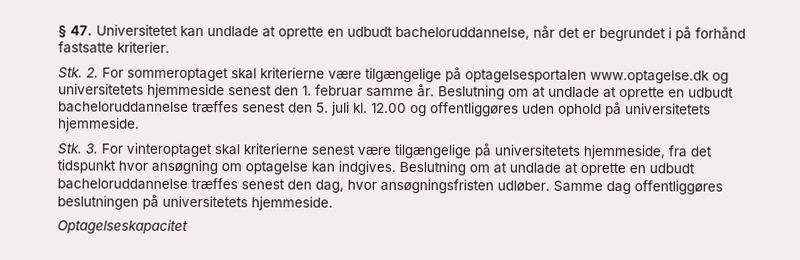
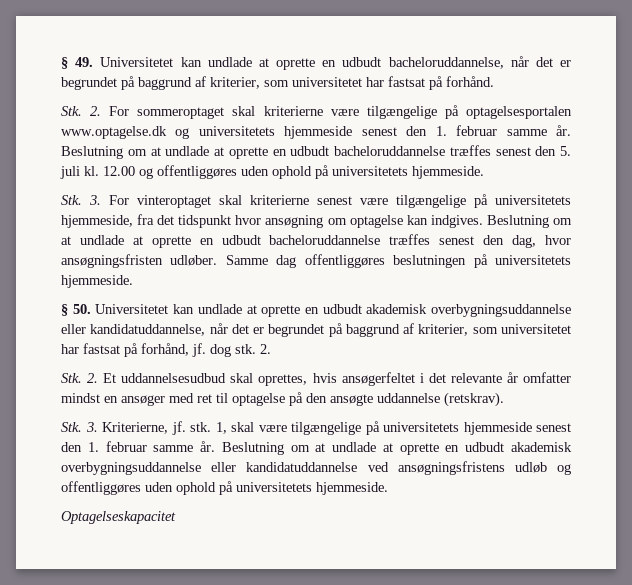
- § 47. Universitetet kan undlade at oprette en udbudt bacheloruddannelse, når det er begrundet i på forhånd fastsatte kriterier.
+ § 49. Universitetet kan undlade at oprette en udbudt bacheloruddannelse, når det er begrundet på baggrund af kriterier, som universitetet har fastsat på forhånd.
+ § 50. Universitetet kan undlade at oprette en udbudt akademisk overbygningsuddannelse eller kandidatuddannelse, når det er begrundet på baggrund af kriterier, som universitetet har fastsat på forhånd, jf. dog stk. 2.
+ Stk. 2. Et uddannelsesudbud skal oprettes, hvis ansøgerfeltet i det relevante år omfatter mindst en ansøger med ret til optagelse på den ansøgte uddannelse (retskrav).
+ Stk. 3. Kriterierne, jf. stk. 1, skal være tilgængelige på universitetets hjemmeside senest den 1. februar samme år. Beslutning om at undlade at oprette en udbudt akademisk overbygningsuddannelse eller kandidatuddannelse ved ansøgningsfristens udløb og offentliggøres uden ophold på universitetets hjemmeside.

